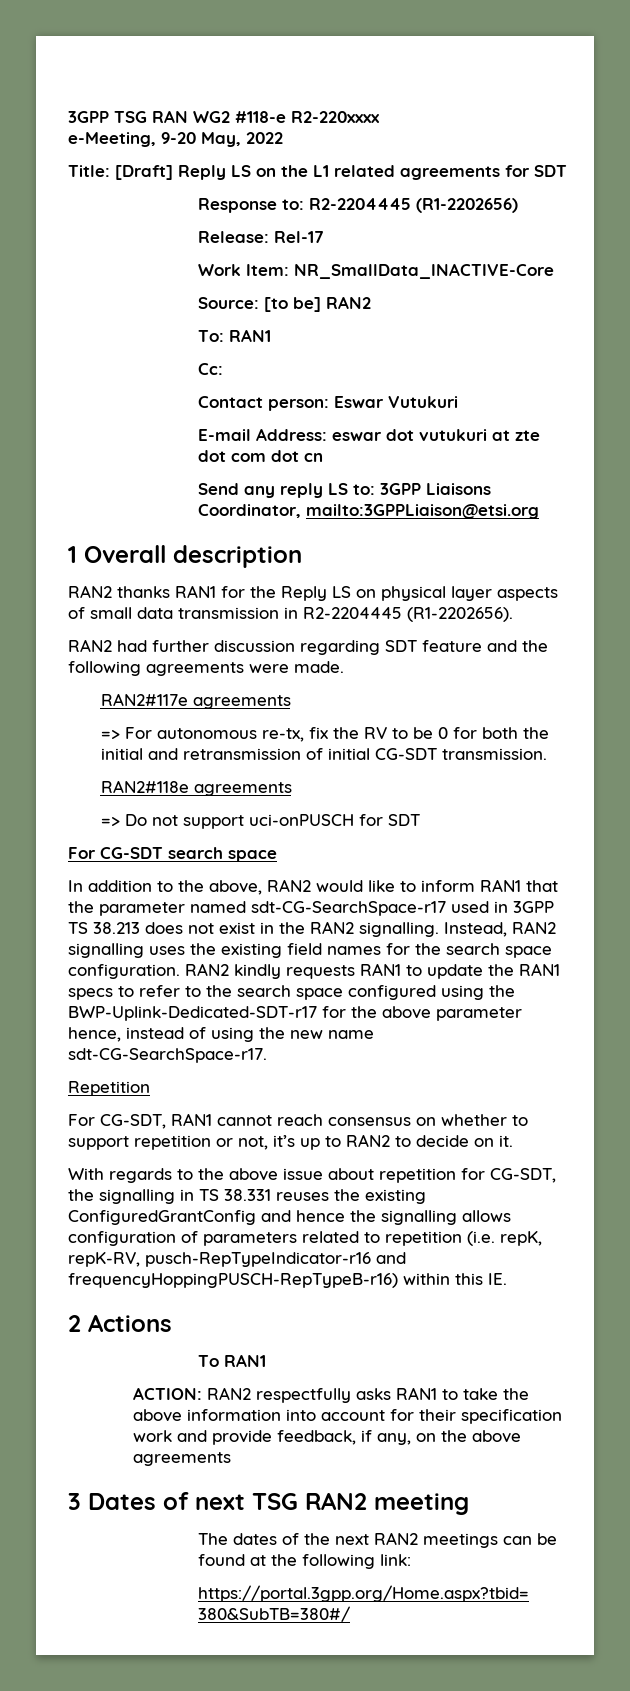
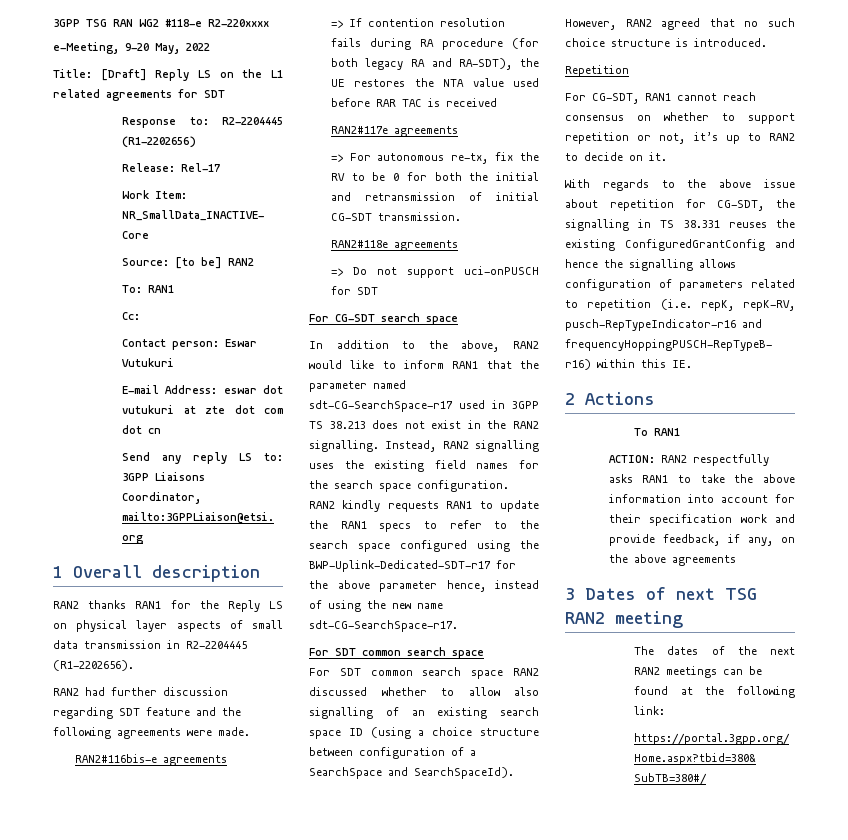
+ RAN2#116bis-e agreements
+ => If contention resolution fails during RA procedure (for both legacy RA and RA-SDT), the UE restores the NTA value used before RAR TAC is received
  RAN2 kindly requests RAN1 to update the RAN1 specs to refer to the search space configured using the BWP-Uplink-Dedicated-SDT-r17 for the above parameter hence, instead of using the new name sdt-CG-SearchSpace-r17.
+ For SDT common search space
+ For SDT common search space RAN2 discussed whether to allow also signalling of an existing search space ID (using a choice structure between configuration of a SearchSpace and SearchSpaceId). However, RAN2 agreed that no such choice structure is introduced.

